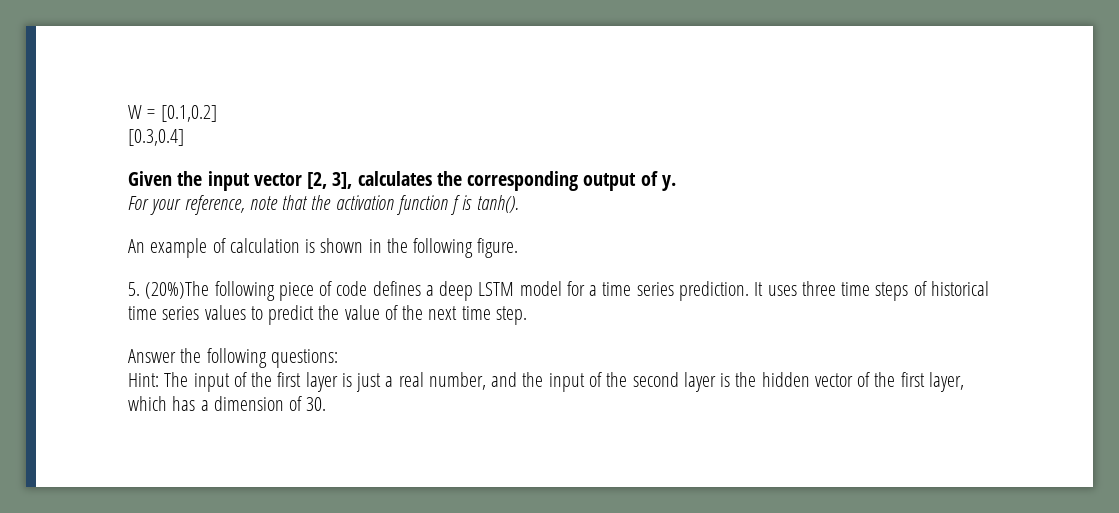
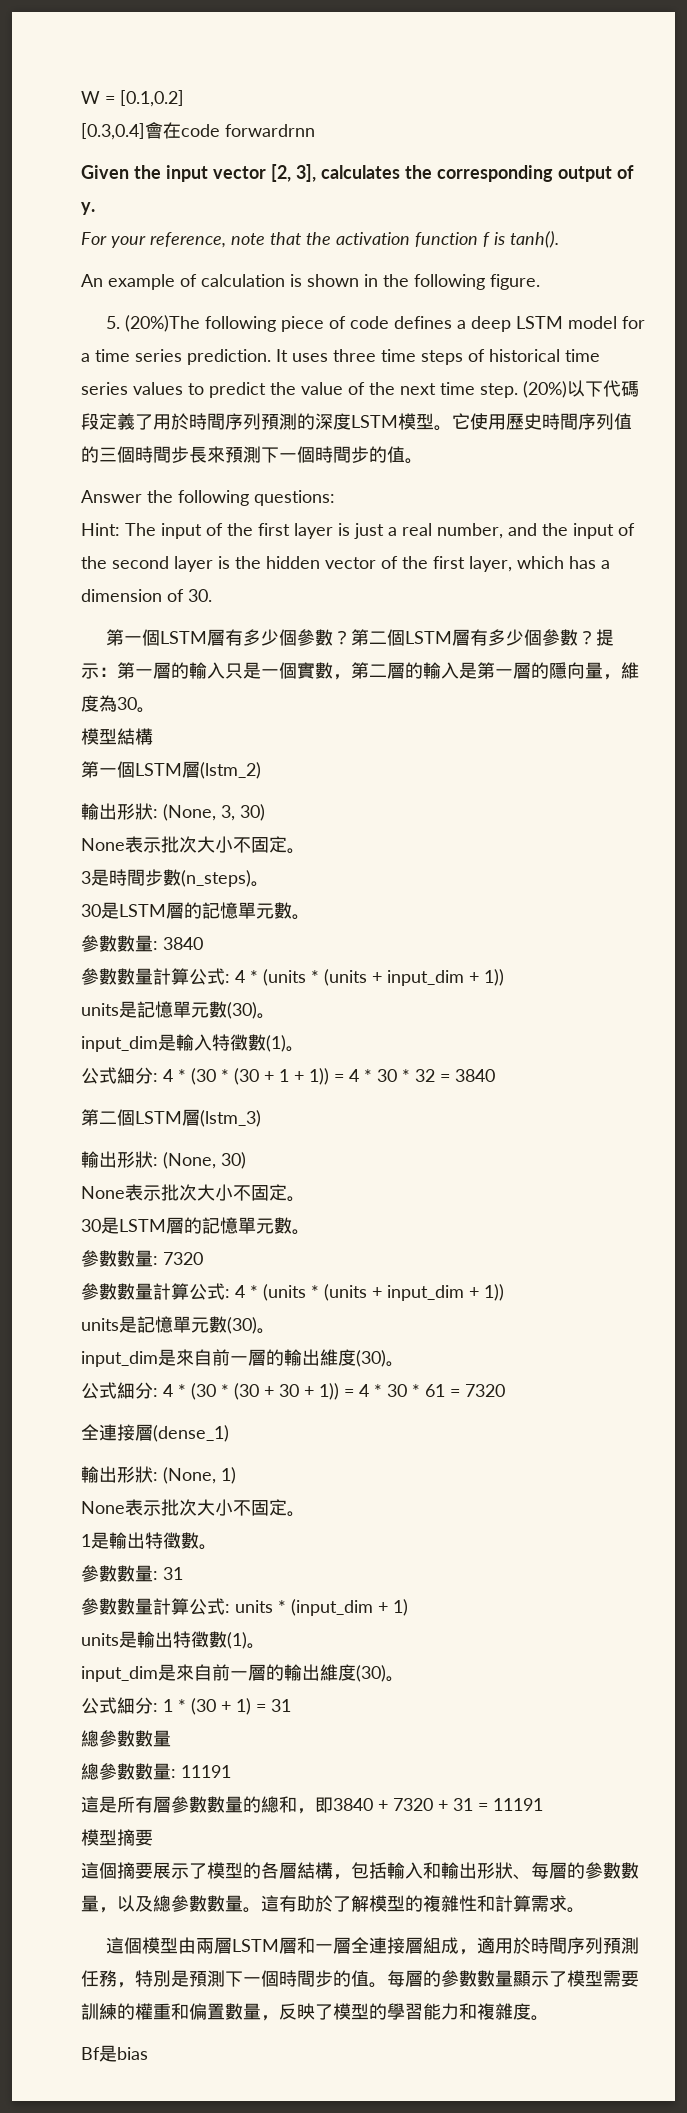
- [0.3,0.4]
+ [0.3,0.4]會在code forwardrnn
+ (20%)以下代碼段定義了用於時間序列預測的深度LSTM模型。它使用歷史時間序列值的三個時間步長來預測下一個時間步的值。
+ 第一個LSTM層有多少個參數？第二個LSTM層有多少個參數？提示：第一層的輸入只是一個實數，第二層的輸入是第一層的隱向量，維度為30。
+ 模型結構
+ 第一個LSTM層(lstm_2)
+ 輸出形狀: (None, 3, 30)
+ None表示批次大小不固定。
+ 3是時間步數(n_steps)。
+ 30是LSTM層的記憶單元數。
+ 參數數量: 3840
+ 參數數量計算公式: 4 * (units * (units + input_dim + 1))
+ units是記憶單元數(30)。
+ input_dim是輸入特徵數(1)。
+ 公式細分: 4 * (30 * (30 + 1 + 1)) = 4 * 30 * 32 = 3840
+ 第二個LSTM層(lstm_3)
+ 輸出形狀: (None, 30)
+ None表示批次大小不固定。
+ 30是LSTM層的記憶單元數。
+ 參數數量: 7320
+ 參數數量計算公式: 4 * (units * (units + input_dim + 1))
+ units是記憶單元數(30)。
+ input_dim是來自前一層的輸出維度(30)。
+ 公式細分: 4 * (30 * (30 + 30 + 1)) = 4 * 30 * 61 = 7320
+ 全連接層(dense_1)
+ 輸出形狀: (None, 1)
+ None表示批次大小不固定。
+ 1是輸出特徵數。
+ 參數數量: 31
+ 參數數量計算公式: units * (input_dim + 1)
+ units是輸出特徵數(1)。
+ input_dim是來自前一層的輸出維度(30)。
+ 公式細分: 1 * (30 + 1) = 31
+ 總參數數量
+ 總參數數量: 11191
+ 這是所有層參數數量的總和，即3840 + 7320 + 31 = 11191
+ 模型摘要
+ 這個摘要展示了模型的各層結構，包括輸入和輸出形狀、每層的參數數量，以及總參數數量。這有助於了解模型的複雜性和計算需求。
+ 這個模型由兩層LSTM層和一層全連接層組成，適用於時間序列預測任務，特別是預測下一個時間步的值。每層的參數數量顯示了模型需要訓練的權重和偏置數量，反映了模型的學習能力和複雜度。
+ Bf是bias

